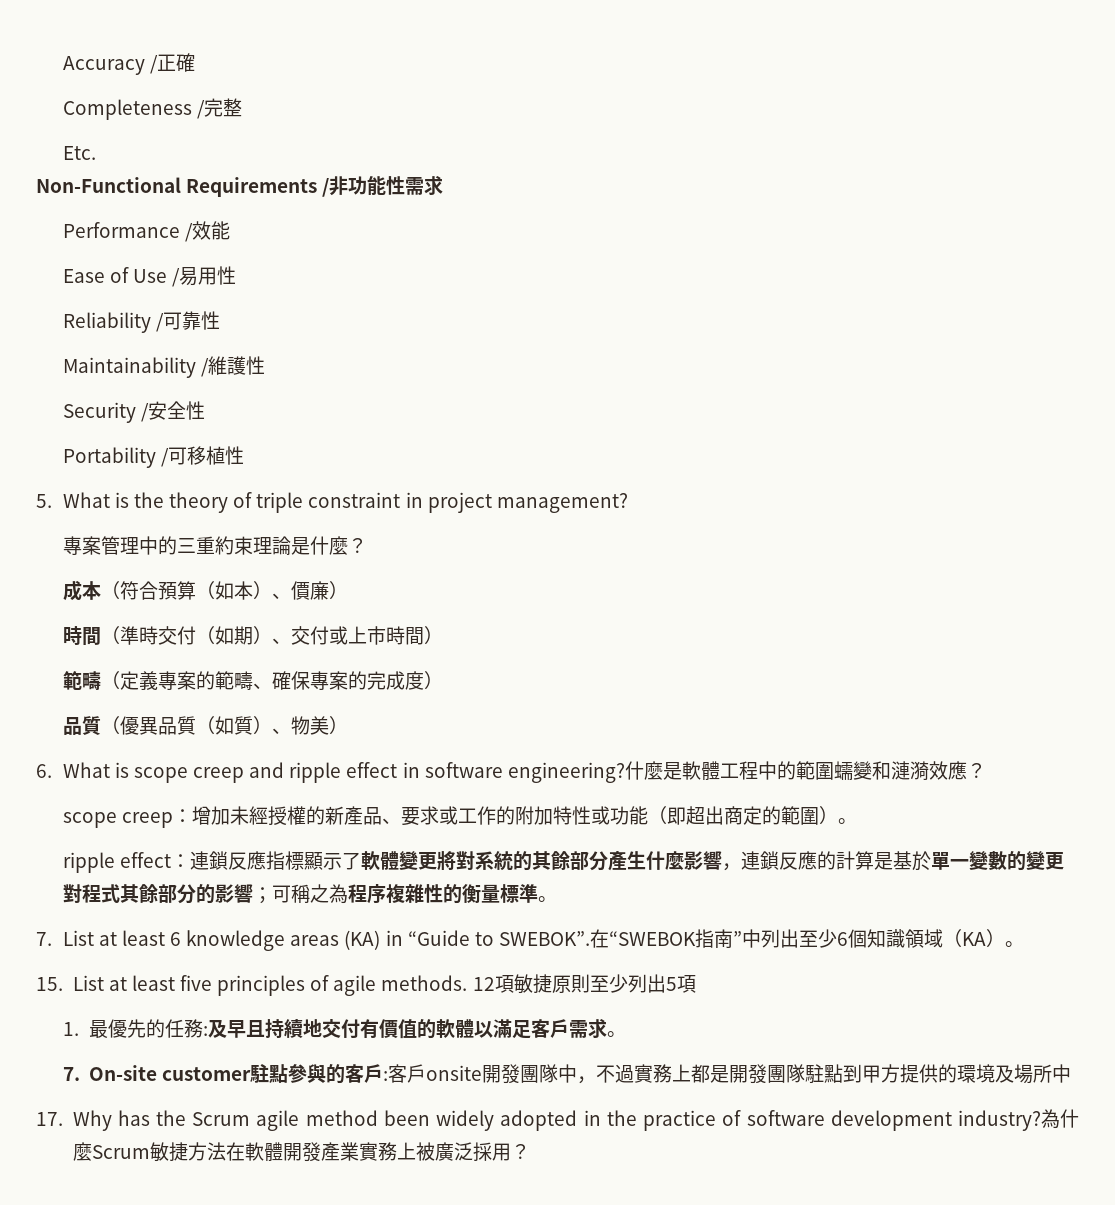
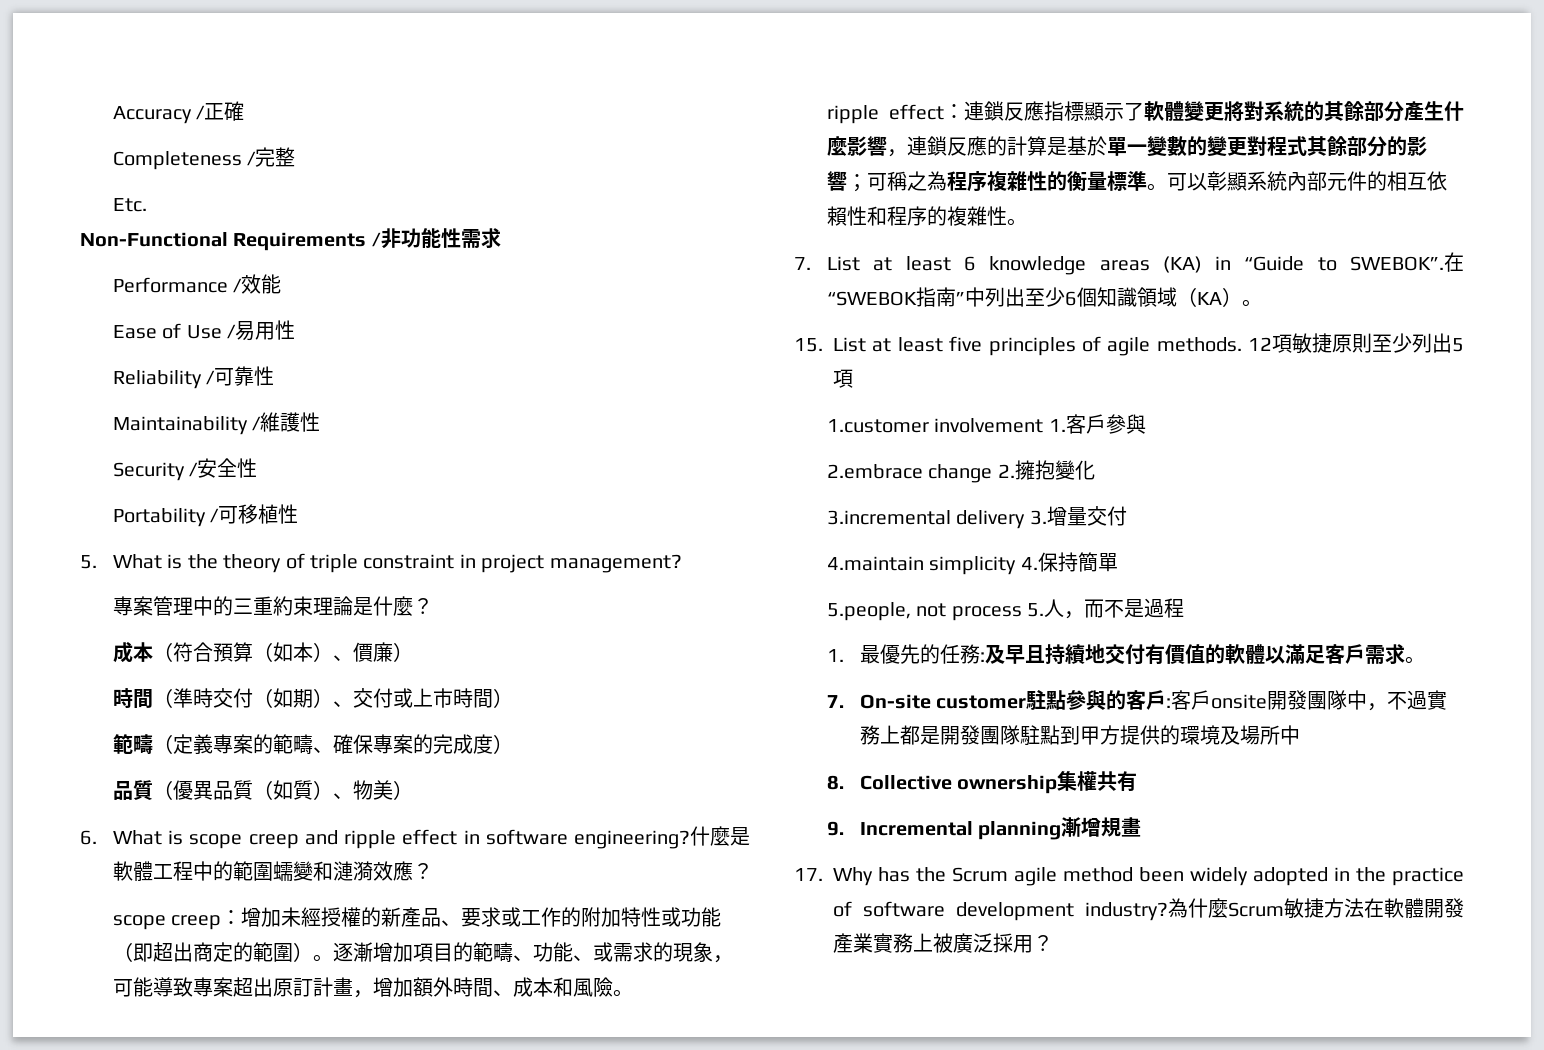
+ 逐漸增加項目的範疇、功能、或需求的現象，可能導致專案超出原訂計畫，增加額外時間、成本和風險。
+ 可以彰顯系統內部元件的相互依賴性和程序的複雜性。
+ 1.customer involvement 1.客戶參與
+ 2.embrace change 2.擁抱變化
+ 3.incremental delivery 3.增量交付
+ 4.maintain simplicity 4.保持簡單
+ 5.people, not process 5.人，而不是過程
+ 8. Collective ownership集權共有
+ 9. Incremental planning漸增規畫

